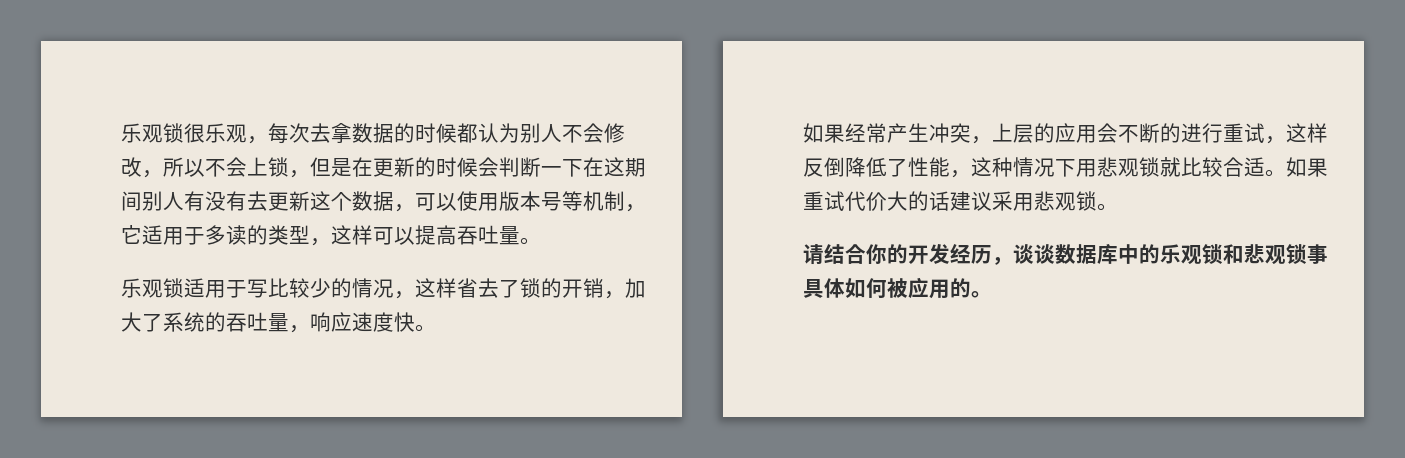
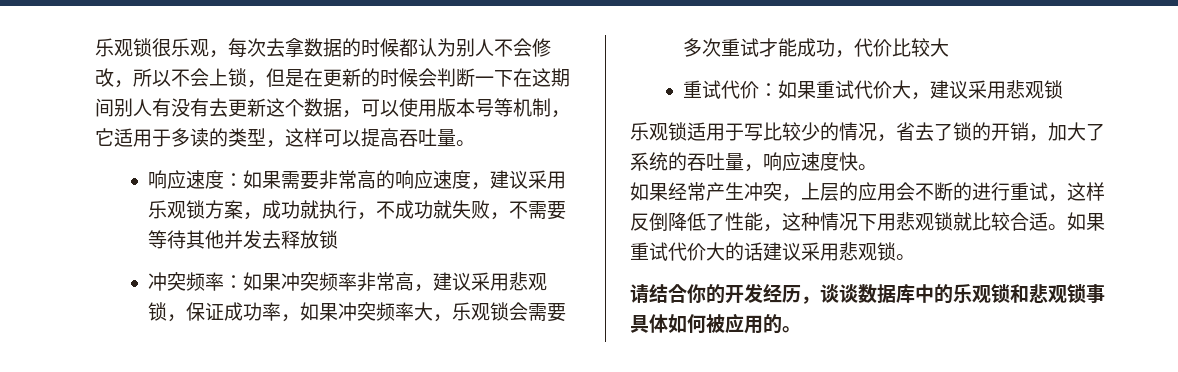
+ 响应速度：如果需要非常高的响应速度，建议采用乐观锁方案，成功就执行，不成功就失败，不需要等待其他并发去释放锁
+ 冲突频率：如果冲突频率非常高，建议采用悲观锁，保证成功率，如果冲突频率大，乐观锁会需要多次重试才能成功，代价比较大
+ 重试代价：如果重试代价大，建议采用悲观锁
- 乐观锁适用于写比较少的情况，这样省去了锁的开销，加大了系统的吞吐量，响应速度快。
+ 乐观锁适用于写比较少的情况，省去了锁的开销，加大了系统的吞吐量，响应速度快。

